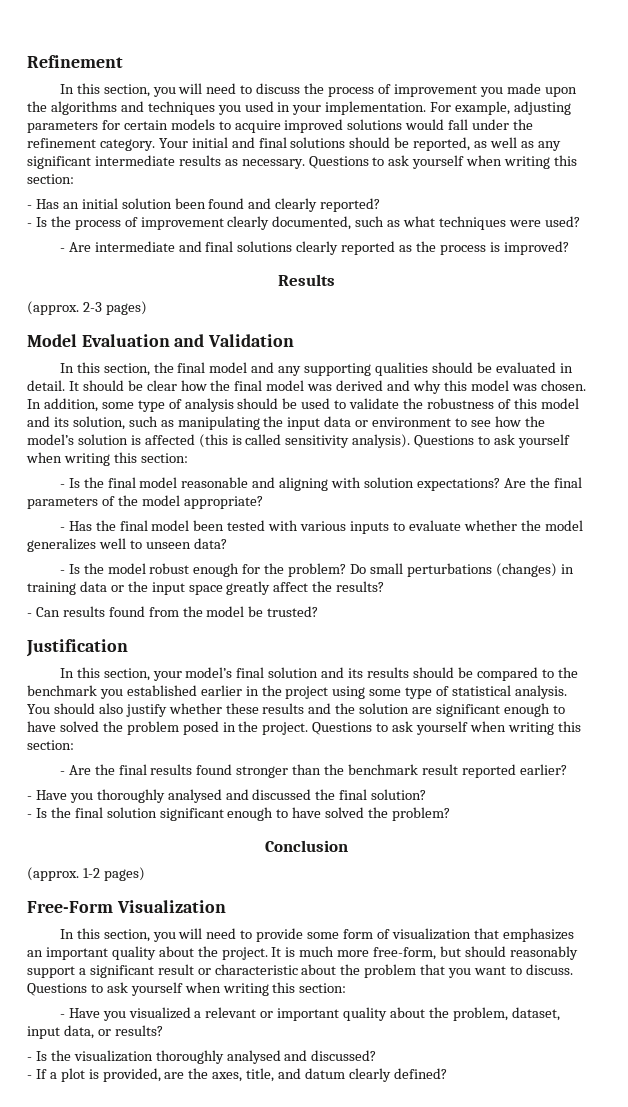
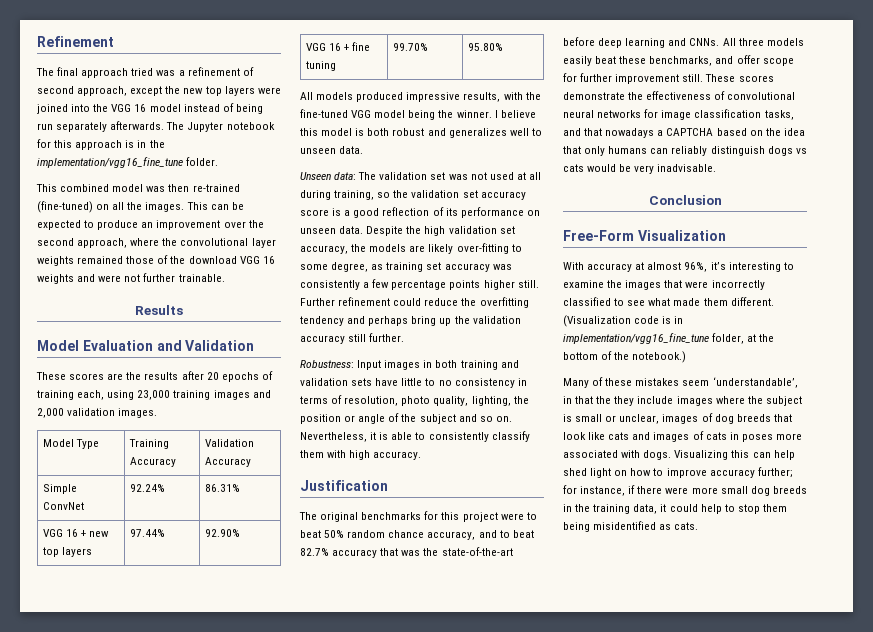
- In this section, you will need to discuss the process of improvement you made upon the algorithms and techniques you used in your implementation. For example, adjusting parameters for certain models to acquire improved solutions would fall under the refinement category. Your initial and final solutions should be reported, as well as any significant intermediate results as necessary. Questions to ask yourself when writing this section:
- - Has an initial solution been found and clearly reported?
- - Is the process of improvement clearly documented, such as what techniques were used?
- - Are intermediate and final solutions clearly reported as the process is improved?
+ The final approach tried was a refinement of second approach, except the new top layers were joined into the VGG 16 model instead of being run separately afterwards. The Jupyter notebook for this approach is in the implementation/vgg16_fine_tune folder.
+ This combined model was then re-trained (fine-tuned) on all the images. This can be expected to produce an improvement over the second approach, where the convolutional layer weights remained those of the download VGG 16 weights and were not further trainable.
  Results
- (approx. 2-3 pages)
  Model Evaluation and Validation
- In this section, the final model and any supporting qualities should be evaluated in detail. It should be clear how the final model was derived and why this model was chosen. In addition, some type of analysis should be used to validate the robustness of this model and its solution, such as manipulating the input data or environment to see how the model’s solution is affected (this is called sensitivity analysis). Questions to ask yourself when writing this section:
- - Is the final model reasonable and aligning with solution expectations? Are the final parameters of the model appropriate?
- - Has the final model been tested with various inputs to evaluate whether the model generalizes well to unseen data?
- - Is the model robust enough for the problem? Do small perturbations (changes) in training data or the input space greatly affect the results?
- - Can results found from the model be trusted?
+ These scores are the results after 20 epochs of training each, using 23,000 training images and 2,000 validation images.
+ Model Type | Training Accuracy | Validation Accuracy
+ Simple ConvNet | 92.24% | 86.31%
+ VGG 16 + new top layers | 97.44% | 92.90%
+ VGG 16 + fine tuning | 99.70% | 95.80%
+ All models produced impressive results, with the fine-tuned VGG model being the winner. I believe this model is both robust and generalizes well to unseen data.
+ Unseen data: The validation set was not used at all during training, so the validation set accuracy score is a good reflection of its performance on unseen data. Despite the high validation set accuracy, the models are likely over-fitting to some degree, as training set accuracy was consistently a few percentage points higher still. Further refinement could reduce the overfitting tendency and perhaps bring up the validation accuracy still further.
+ Robustness: Input images in both training and validation sets have little to no consistency in terms of resolution, photo quality, lighting, the position or angle of the subject and so on. Nevertheless, it is able to consistently classify them with high accuracy.
  Justification
- In this section, your model’s final solution and its results should be compared to the benchmark you established earlier in the project using some type of statistical analysis. You should also justify whether these results and the solution are significant enough to have solved the problem posed in the project. Questions to ask yourself when writing this section:
- - Are the final results found stronger than the benchmark result reported earlier?
- - Have you thoroughly analysed and discussed the final solution?
- - Is the final solution significant enough to have solved the problem?
+ The original benchmarks for this project were to beat 50% random chance accuracy, and to beat 82.7% accuracy that was the state-of-the-art before deep learning and CNNs. All three models easily beat these benchmarks, and offer scope for further improvement still. These scores demonstrate the effectiveness of convolutional neural networks for image classification tasks, and that nowadays a CAPTCHA based on the idea that only humans can reliably distinguish dogs vs cats would be very inadvisable.
  Conclusion
- (approx. 1-2 pages)
  Free-Form Visualization
- In this section, you will need to provide some form of visualization that emphasizes an important quality about the project. It is much more free-form, but should reasonably support a significant result or characteristic about the problem that you want to discuss. Questions to ask yourself when writing this section:
- - Have you visualized a relevant or important quality about the problem, dataset, input data, or results?
- - Is the visualization thoroughly analysed and discussed?
- - If a plot is provided, are the axes, title, and datum clearly defined?
+ With accuracy at almost 96%, it’s interesting to examine the images that were incorrectly classified to see what made them different. (Visualization code is in implementation/vgg16_fine_tune folder, at the bottom of the notebook.)
+ Many of these mistakes seem ‘understandable’, in that the they include images where the subject is small or unclear, images of dog breeds that look like cats and images of cats in poses more associated with dogs. Visualizing this can help shed light on how to improve accuracy further; for instance, if there were more small dog breeds in the training data, it could help to stop them being misidentified as cats.

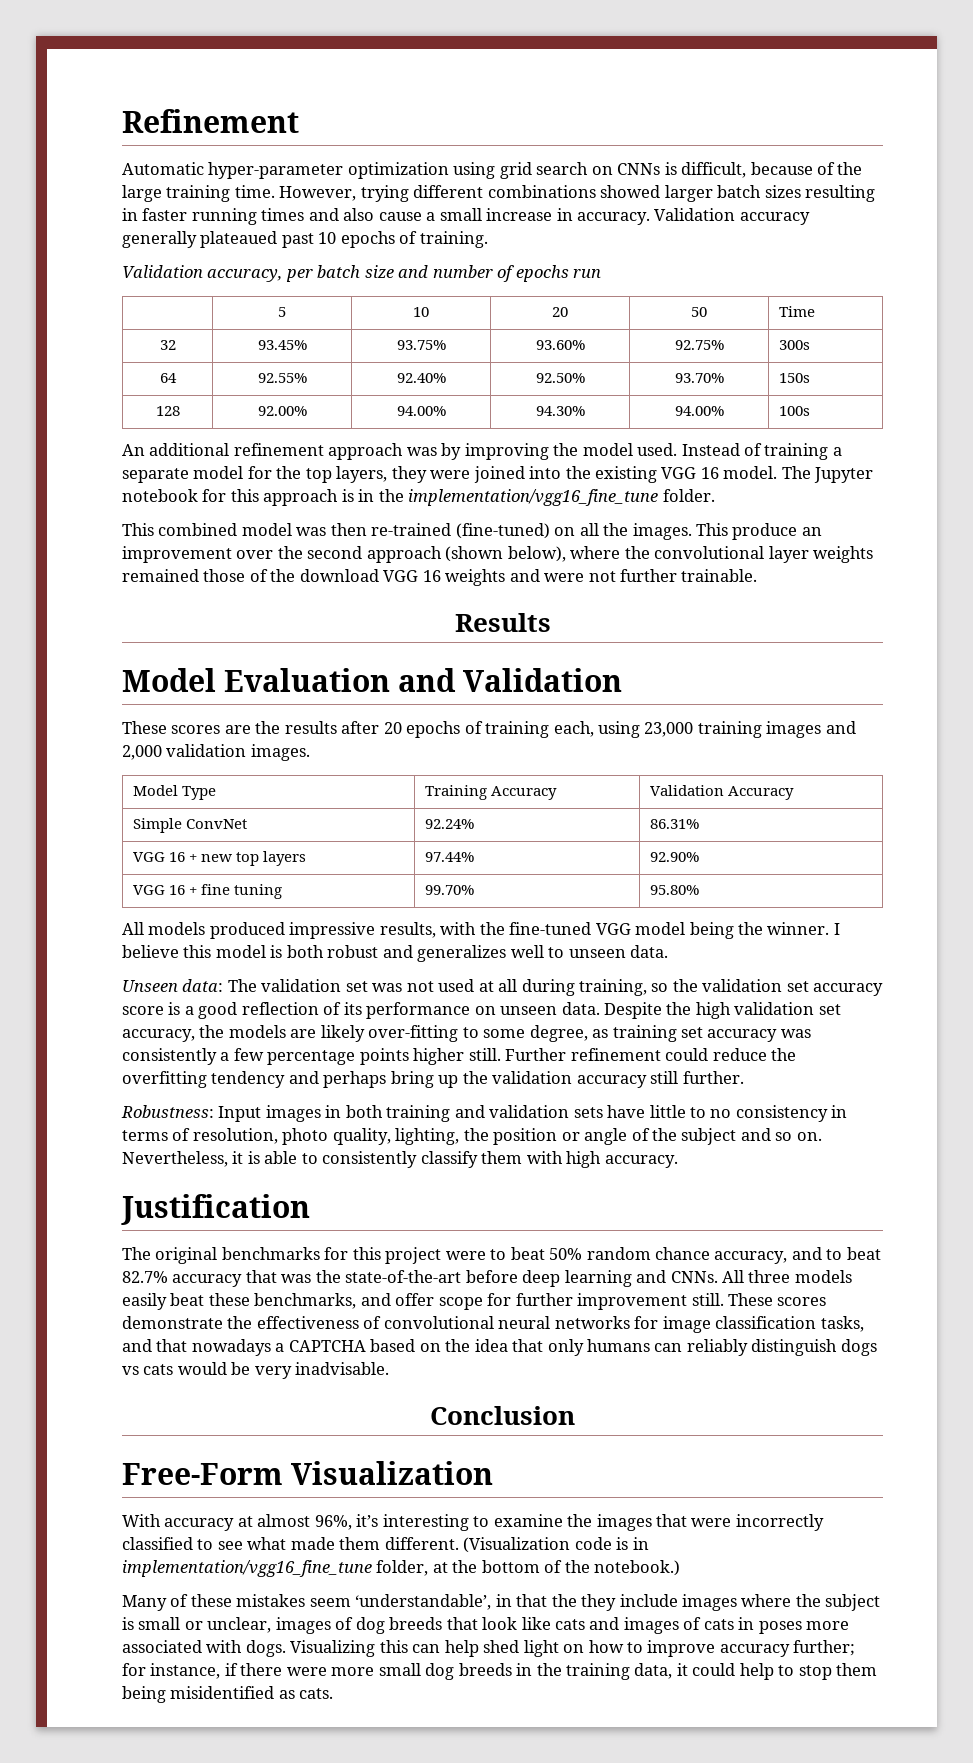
- The final approach tried was a refinement of second approach, except the new top layers were joined into the VGG 16 model instead of being run separately afterwards.
+ Automatic hyper-parameter optimization using grid search on CNNs is difficult, because of the large training time. However, trying different combinations showed larger batch sizes resulting in faster running times and also cause a small increase in accuracy. Validation accuracy generally plateaued past 10 epochs of training.
+ Validation accuracy, per batch size and number of epochs run
+ | 5 | 10 | 20 | 50 | Time
+ 32 | 93.45% | 93.75% | 93.60% | 92.75% | 300s
+ 64 | 92.55% | 92.40% | 92.50% | 93.70% | 150s
+ 128 | 92.00% | 94.00% | 94.30% | 94.00% | 100s
+ An additional refinement approach was by improving the model used. Instead of training a separate model for the top layers, they were joined into the existing VGG 16 model.
- This can be expected to produce an improvement over the second approach, where the convolutional layer weights remained those of the download VGG 16 weights and were not further trainable.
+ This produce an improvement over the second approach (shown below), where the convolutional layer weights remained those of the download VGG 16 weights and were not further trainable.

